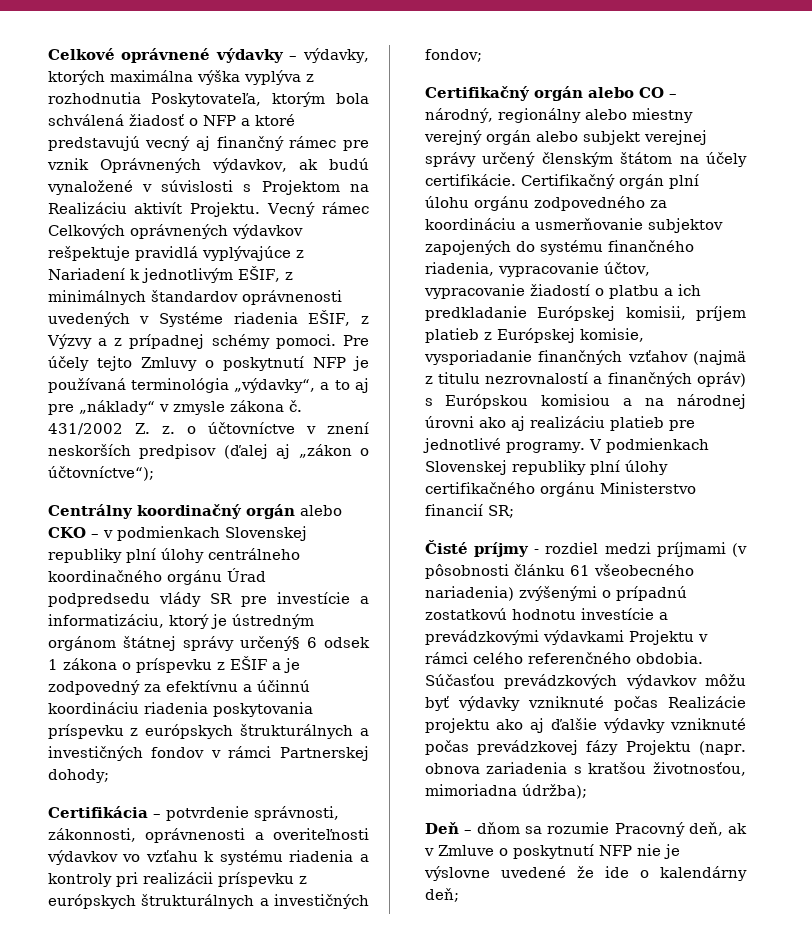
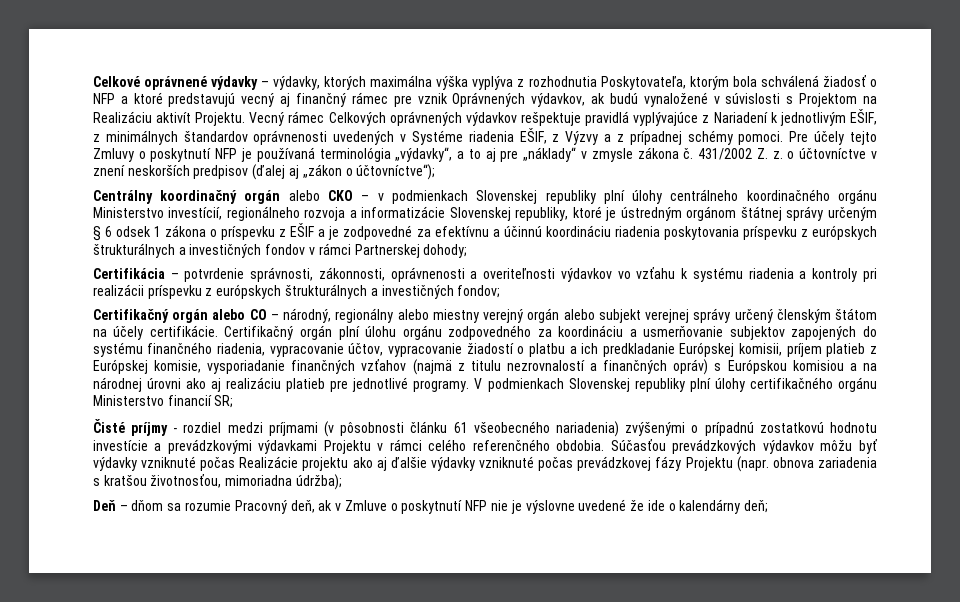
- Centrálny koordinačný orgán alebo CKO – v podmienkach Slovenskej republiky plní úlohy centrálneho koordinačného orgánu Úrad podpredsedu vlády SR pre investície a informatizáciu, ktorý je ústredným orgánom štátnej správy určený§ 6 odsek 1 zákona o príspevku z EŠIF a je zodpovedný za efektívnu a účinnú koordináciu riadenia poskytovania príspevku z európskych štrukturálnych a investičných fondov v rámci Partnerskej dohody;
+ Centrálny koordinačný orgán alebo CKO – v podmienkach Slovenskej republiky plní úlohy centrálneho koordinačného orgánu Ministerstvo investícií, regionálneho rozvoja a informatizácie Slovenskej republiky, ktoré je ústredným orgánom štátnej správy určeným § 6 odsek 1 zákona o príspevku z EŠIF a je zodpovedné za efektívnu a účinnú koordináciu riadenia poskytovania príspevku z európskych štrukturálnych a investičných fondov v rámci Partnerskej dohody;

